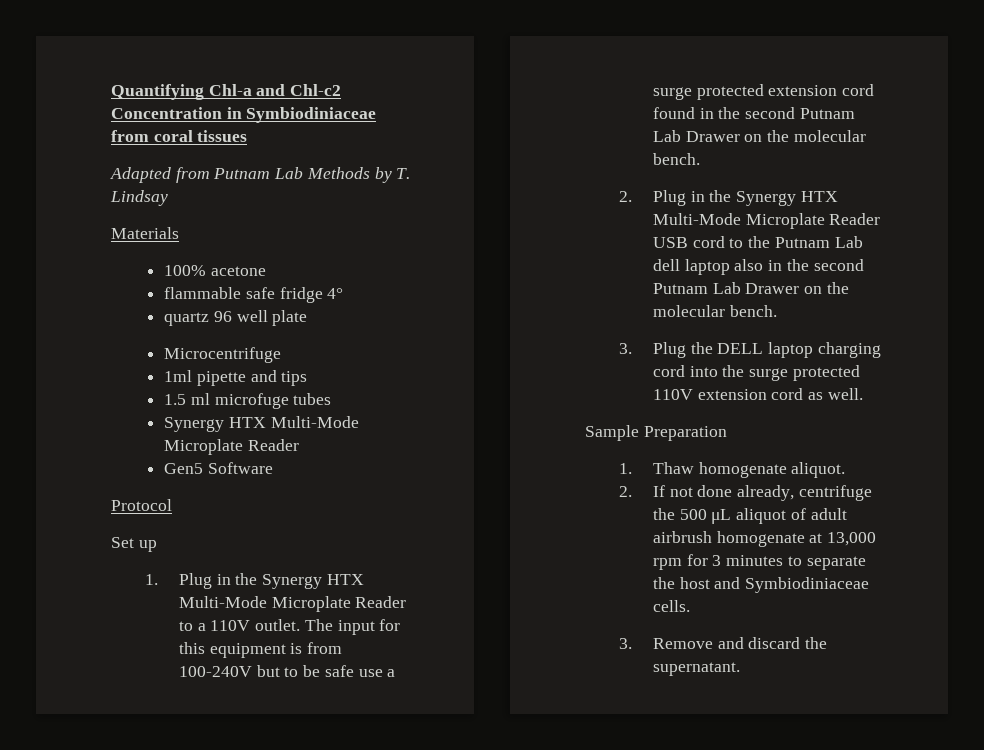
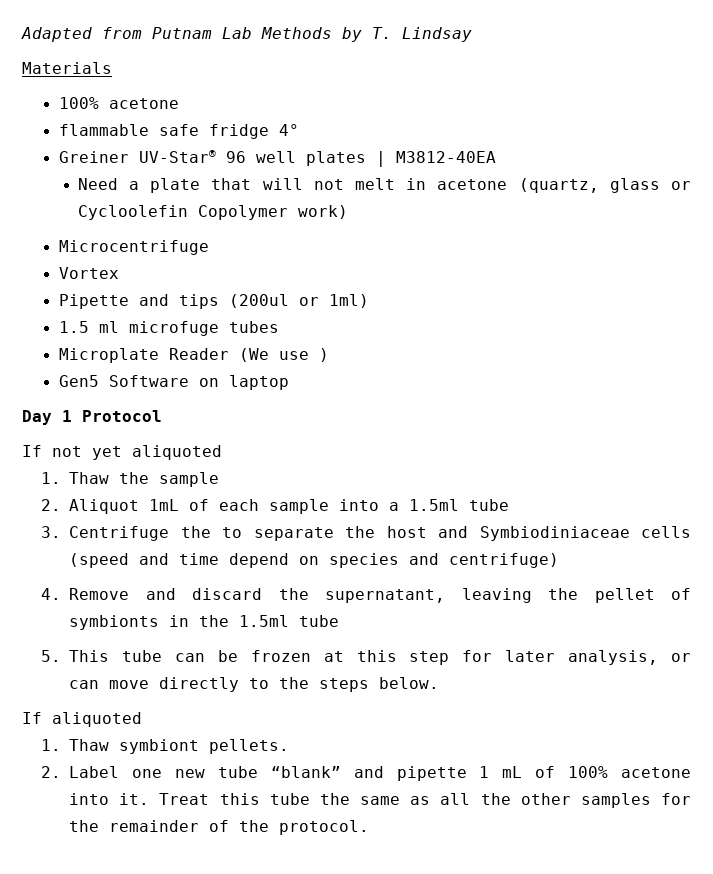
- Quantifying Chl-a and Chl-c2 Concentration in Symbiodiniaceae from coral tissues
- quartz 96 well plate
+ Greiner UV-Star® 96 well plates | M3812-40EA
+ Need a plate that will not melt in acetone (quartz, glass or Cycloolefin Copolymer work)
- 1ml pipette and tips
+ Vortex
+ Pipette and tips (200ul or 1ml)
  1.5 ml microfuge tubes
- Synergy HTX Multi-Mode Microplate Reader
+ Microplate Reader (We use )
- Gen5 Software
- Protocol
- Set up
- 1. Plug in the Synergy HTX Multi-Mode Microplate Reader to a 110V outlet. The input for this equipment is from 100-240V but to be safe use a surge protected extension cord found in the second Putnam Lab Drawer on the molecular bench.
- 2. Plug in the Synergy HTX Multi-Mode Microplate Reader USB cord to the Putnam Lab dell laptop also in the second Putnam Lab Drawer on the molecular bench.
- 3. Plug the DELL laptop charging cord into the surge protected 110V extension cord as well.
- Sample Preparation
- 1. Thaw homogenate aliquot.
- 2. If not done already, centrifuge the 500 μL aliquot of adult airbrush homogenate at 13,000 rpm for 3 minutes to separate the host and Symbiodiniaceae cells.
- 3. Remove and discard the supernatant.
+ Gen5 Software on laptop
+ Day 1 Protocol
+ If not yet aliquoted
+ 1. Thaw the sample
+ 2. Aliquot 1mL of each sample into a 1.5ml tube
+ 3. Centrifuge the to separate the host and Symbiodiniaceae cells (speed and time depend on species and centrifuge)
+ 4. Remove and discard the supernatant, leaving the pellet of symbionts in the 1.5ml tube
+ 5. This tube can be frozen at this step for later analysis, or can move directly to the steps below.
+ If aliquoted
+ 1. Thaw symbiont pellets.
+ 2. Label one new tube “blank” and pipette 1 mL of 100% acetone into it. Treat this tube the same as all the other samples for the remainder of the protocol.

